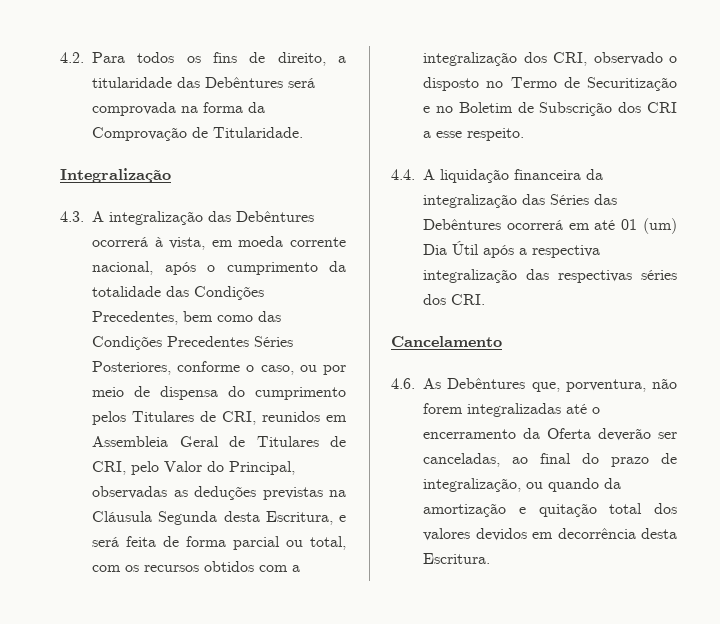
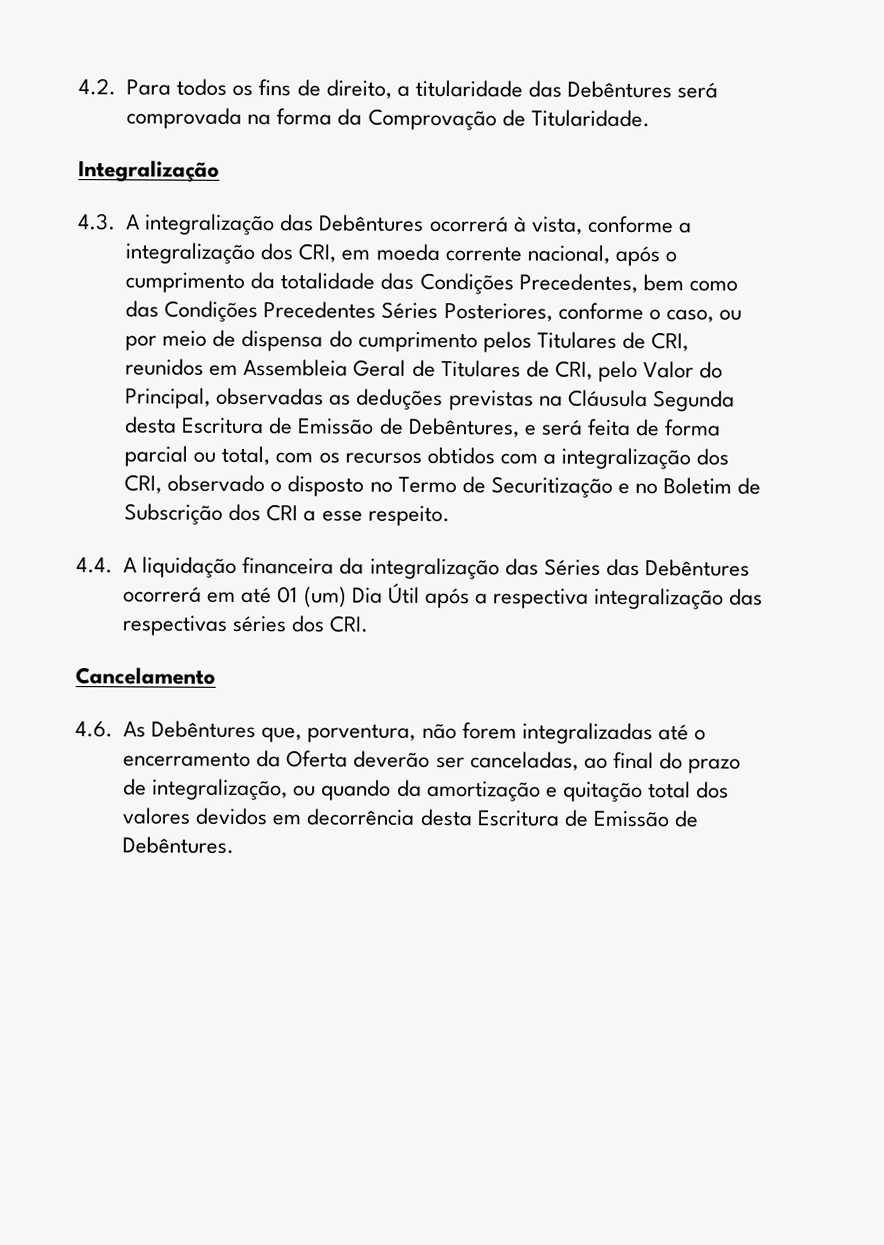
- 4.3. A integralização das Debêntures ocorrerá à vista, em moeda corrente nacional, após o cumprimento da totalidade das Condições Precedentes, bem como das Condições Precedentes Séries Posteriores, conforme o caso, ou por meio de dispensa do cumprimento pelos Titulares de CRI, reunidos em Assembleia Geral de Titulares de CRI, pelo Valor do Principal, observadas as deduções previstas na Cláusula Segunda desta Escritura, e será feita de forma parcial ou total, com os recursos obtidos com a integralização dos CRI, observado o disposto no Termo de Securitização e no Boletim de Subscrição dos CRI a esse respeito.
+ 4.3. A integralização das Debêntures ocorrerá à vista, conforme a integralização dos CRI, em moeda corrente nacional, após o cumprimento da totalidade das Condições Precedentes, bem como das Condições Precedentes Séries Posteriores, conforme o caso, ou por meio de dispensa do cumprimento pelos Titulares de CRI, reunidos em Assembleia Geral de Titulares de CRI, pelo Valor do Principal, observadas as deduções previstas na Cláusula Segunda desta Escritura de Emissão de Debêntures, e será feita de forma parcial ou total, com os recursos obtidos com a integralização dos CRI, observado o disposto no Termo de Securitização e no Boletim de Subscrição dos CRI a esse respeito.
- 4.6. As Debêntures que, porventura, não forem integralizadas até o encerramento da Oferta deverão ser canceladas, ao final do prazo de integralização, ou quando da amortização e quitação total dos valores devidos em decorrência desta Escritura.
+ 4.6. As Debêntures que, porventura, não forem integralizadas até o encerramento da Oferta deverão ser canceladas, ao final do prazo de integralização, ou quando da amortização e quitação total dos valores devidos em decorrência desta Escritura de Emissão de Debêntures.

